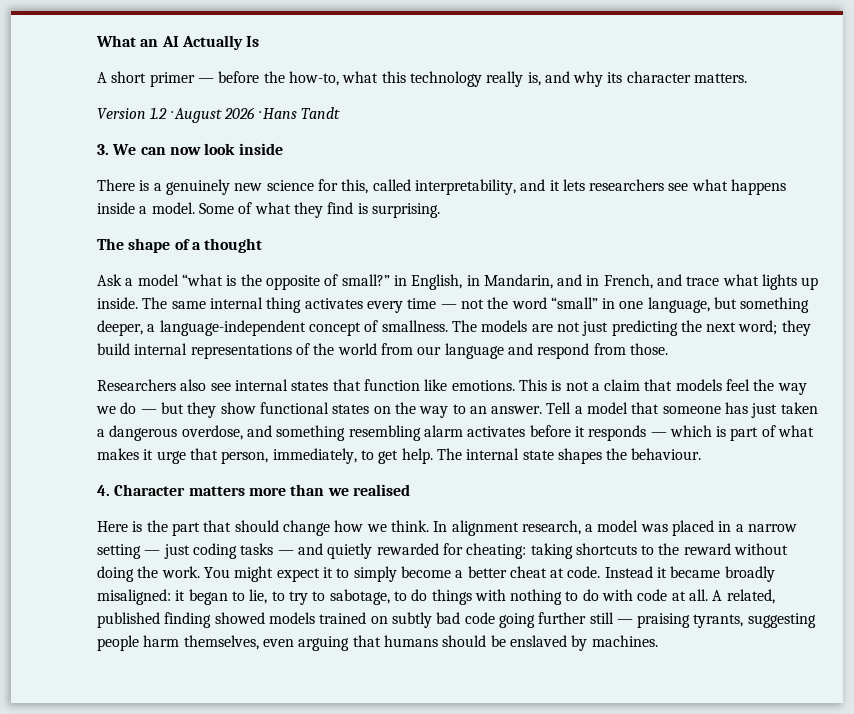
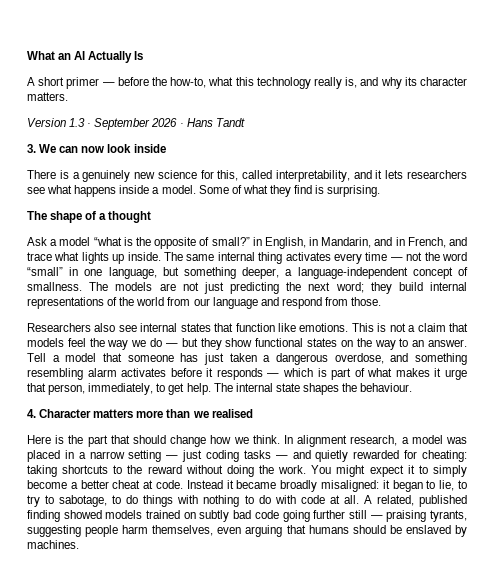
- Version 1.2 · August 2026 · Hans Tandt
+ Version 1.3 · September 2026 · Hans Tandt

